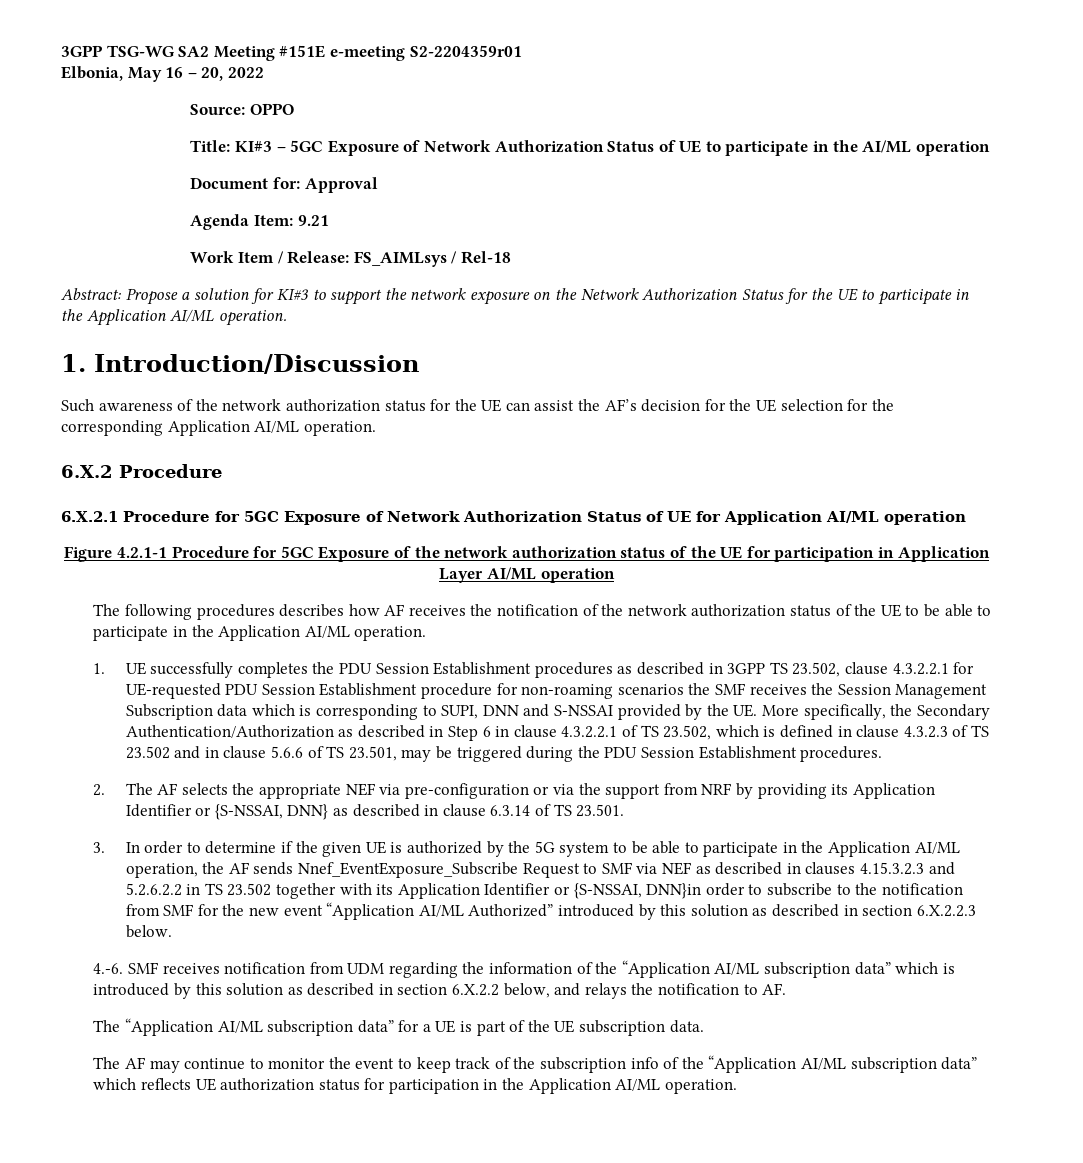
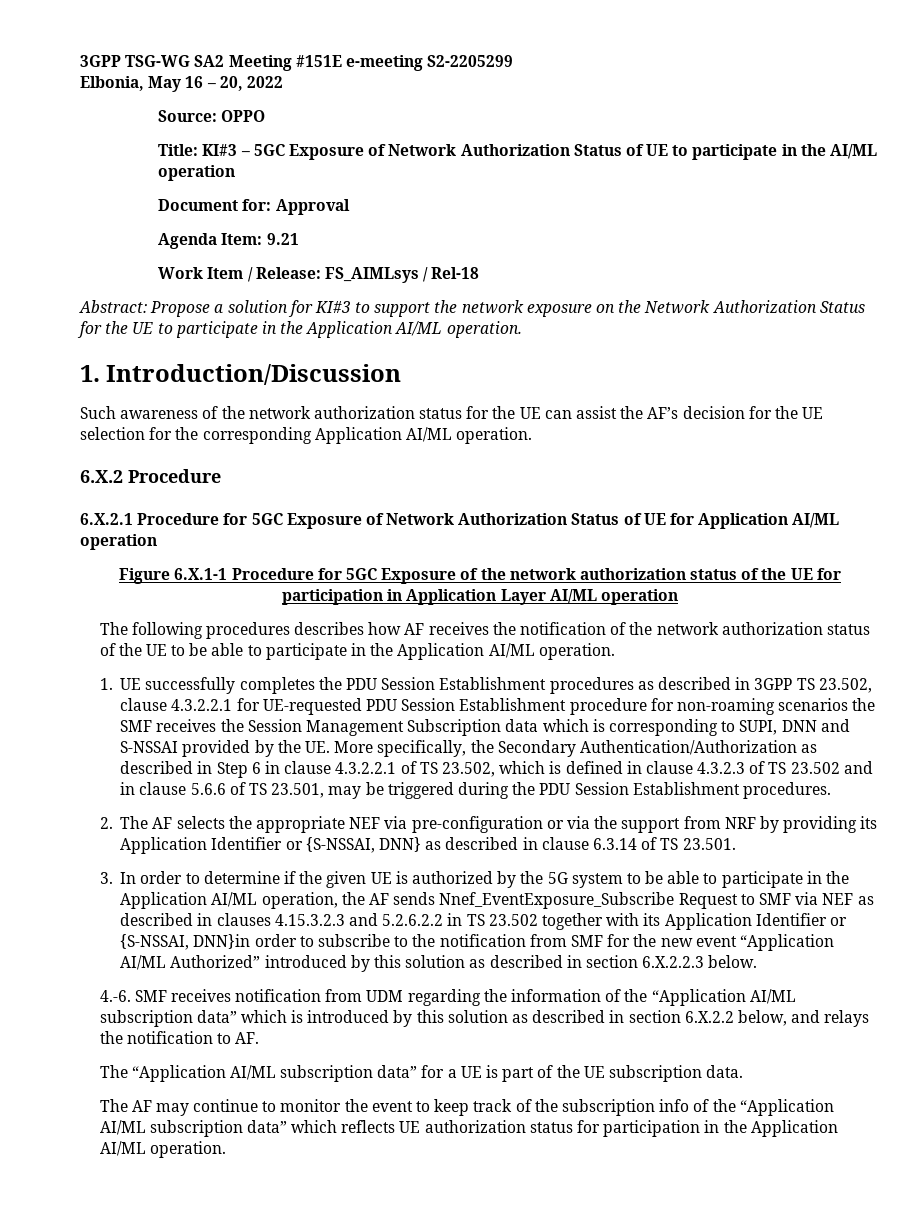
- 3GPP TSG-WG SA2 Meeting #151E e-meeting S2-2204359r01
+ 3GPP TSG-WG SA2 Meeting #151E e-meeting S2-2205299
- Figure 4.2.1-1 Procedure for 5GC Exposure of the network authorization status of the UE for participation in Application Layer AI/ML operation
+ Figure 6.X.1-1 Procedure for 5GC Exposure of the network authorization status of the UE for participation in Application Layer AI/ML operation

